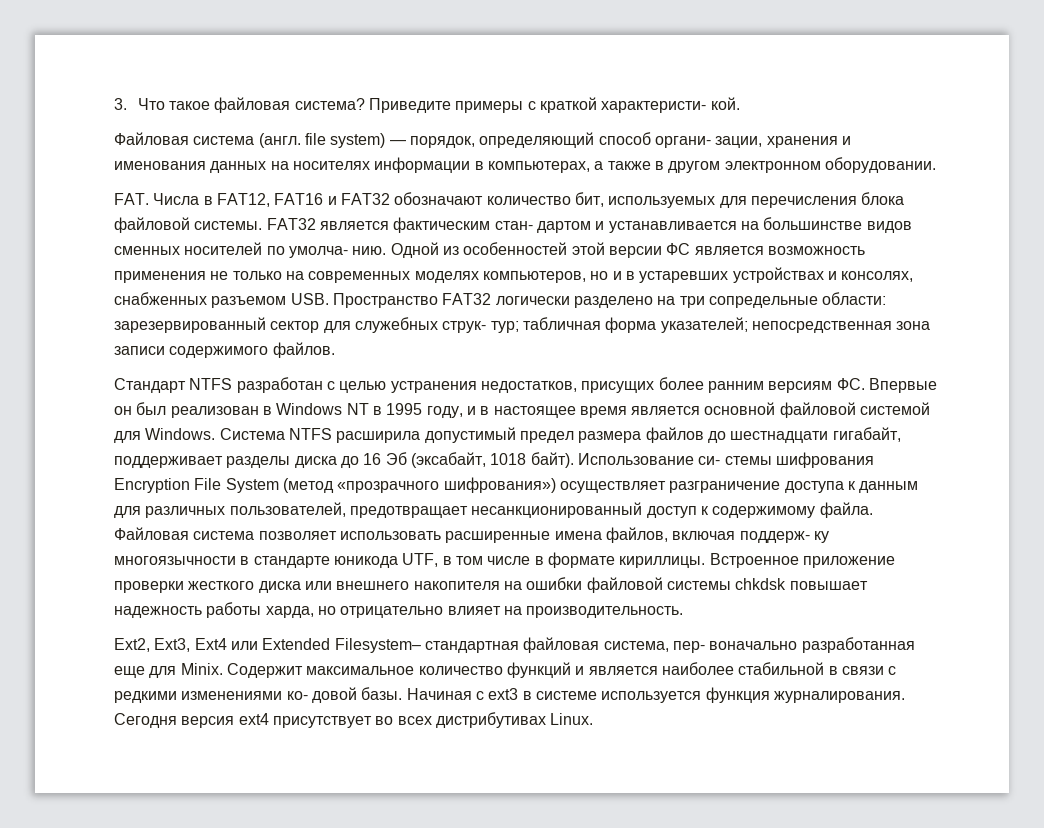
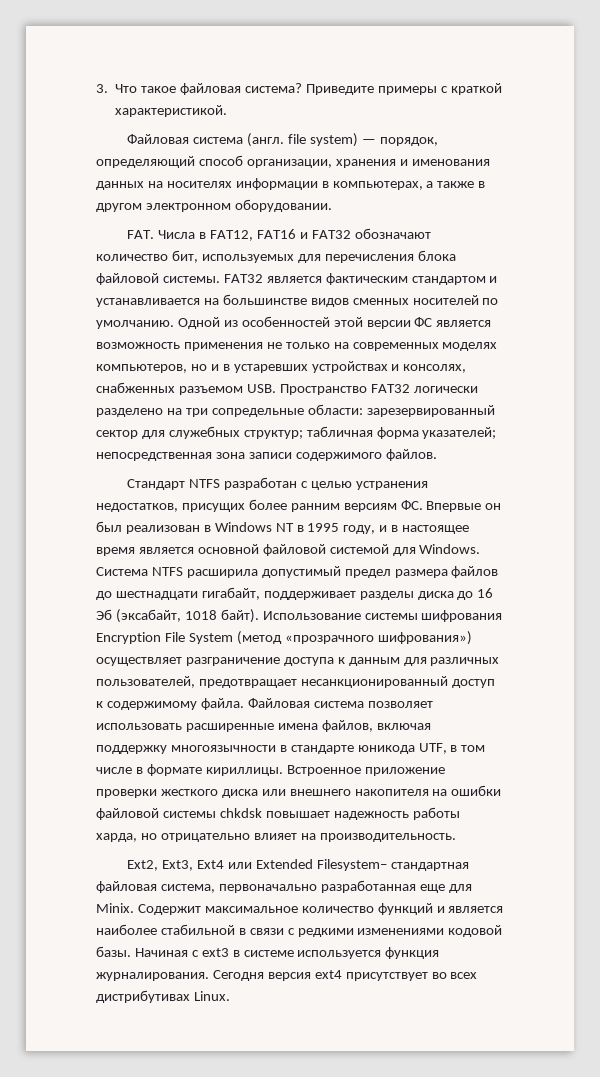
- Приведите примеры с краткой характеристи- кой.
+ Приведите примеры с краткой характеристикой.
- Файловая система (англ. file system) — порядок, определяющий способ органи- зации, хранения и именования данных на носителях информации в компьютерах, а также в другом электронном оборудовании.
+ Файловая система (англ. file system) — порядок, определяющий способ организации, хранения и именования данных на носителях информации в компьютерах, а также в другом электронном оборудовании.
- FAT32 является фактическим стан- дартом и устанавливается на большинстве видов сменных носителей по умолча- нию.
+ FAT32 является фактическим стандартом и устанавливается на большинстве видов сменных носителей по умолчанию.
- Одной из особенностей этой версии ФС является возможность применения не только на современных моделях компьютеров, но и в устаревших устройствах и консолях, снабженных разъемом USB. Пространство FAT32 логически разделено на три сопредельные области: зарезервированный сектор для служебных струк- тур; табличная форма указателей; непосредственная зона записи содержимого файлов.
+ Одной из особенностей этой версии ФС является возможность применения не только на современных моделях компьютеров, но и в устаревших устройствах и консолях, снабженных разъемом USB. Пространство FAT32 логически разделено на три сопредельные области: зарезервированный сектор для служебных структур; табличная форма указателей; непосредственная зона записи содержимого файлов.
- Использование си- стемы шифрования Encryption File System (метод «прозрачного шифрования») осуществляет разграничение доступа к данным для различных пользователей, предотвращает несанкционированный доступ к содержимому файла.
+ Использование системы шифрования Encryption File System (метод «прозрачного шифрования») осуществляет разграничение доступа к данным для различных пользователей, предотвращает несанкционированный доступ к содержимому файла.
- Файловая система позволяет использовать расширенные имена файлов, включая поддерж- ку многоязычности в стандарте юникода UTF, в том числе в формате кириллицы.
+ Файловая система позволяет использовать расширенные имена файлов, включая поддержку многоязычности в стандарте юникода UTF, в том числе в формате кириллицы.
- Ext2, Ext3, Ext4 или Extended Filesystem– стандартная файловая система, пер- воначально разработанная еще для Minix.
+ Ext2, Ext3, Ext4 или Extended Filesystem– стандартная файловая система, первоначально разработанная еще для Minix.
- Содержит максимальное количество функций и является наиболее стабильной в связи с редкими изменениями ко- довой базы.
+ Содержит максимальное количество функций и является наиболее стабильной в связи с редкими изменениями кодовой базы.

